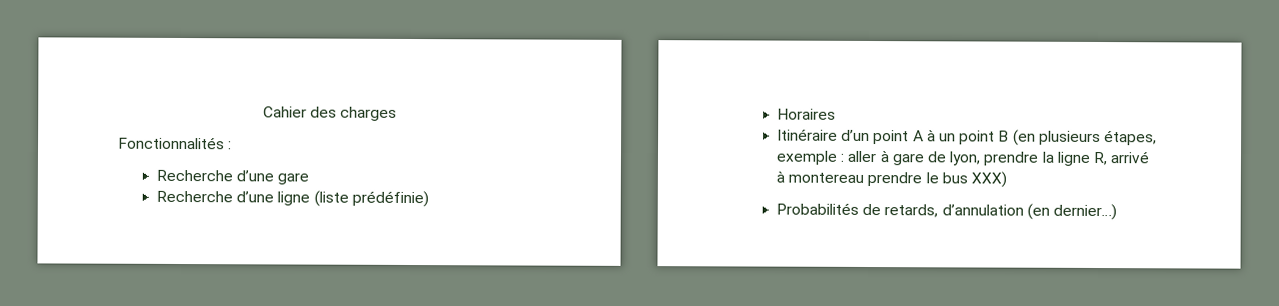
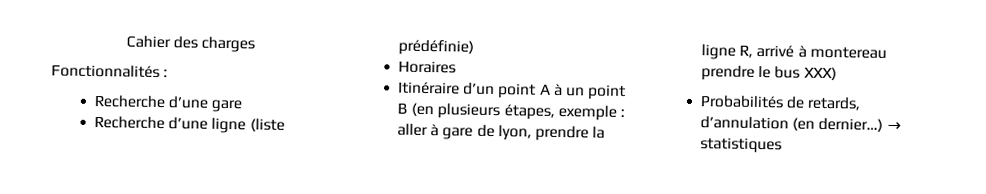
+ → statistiques

